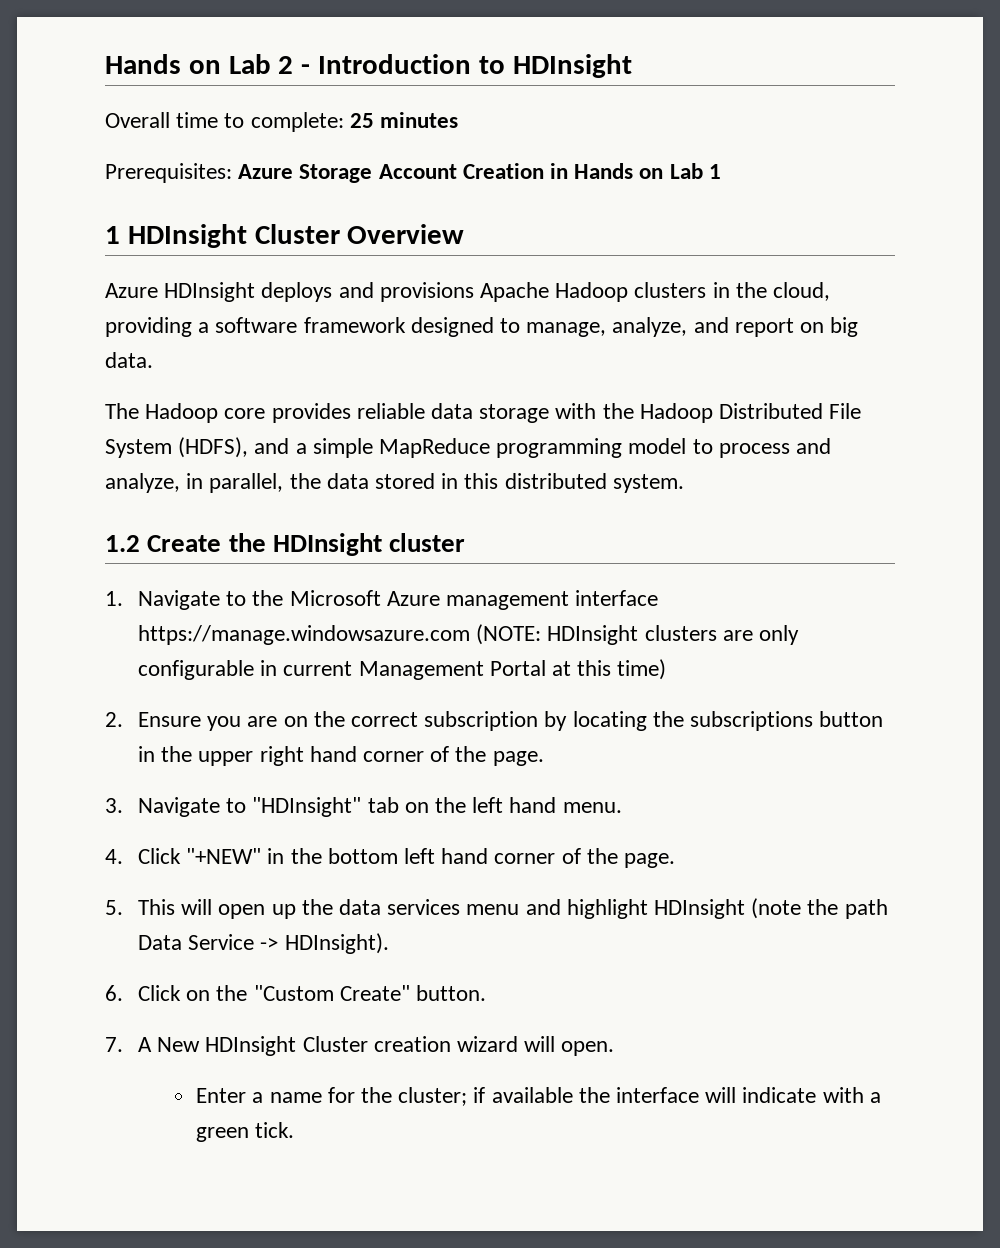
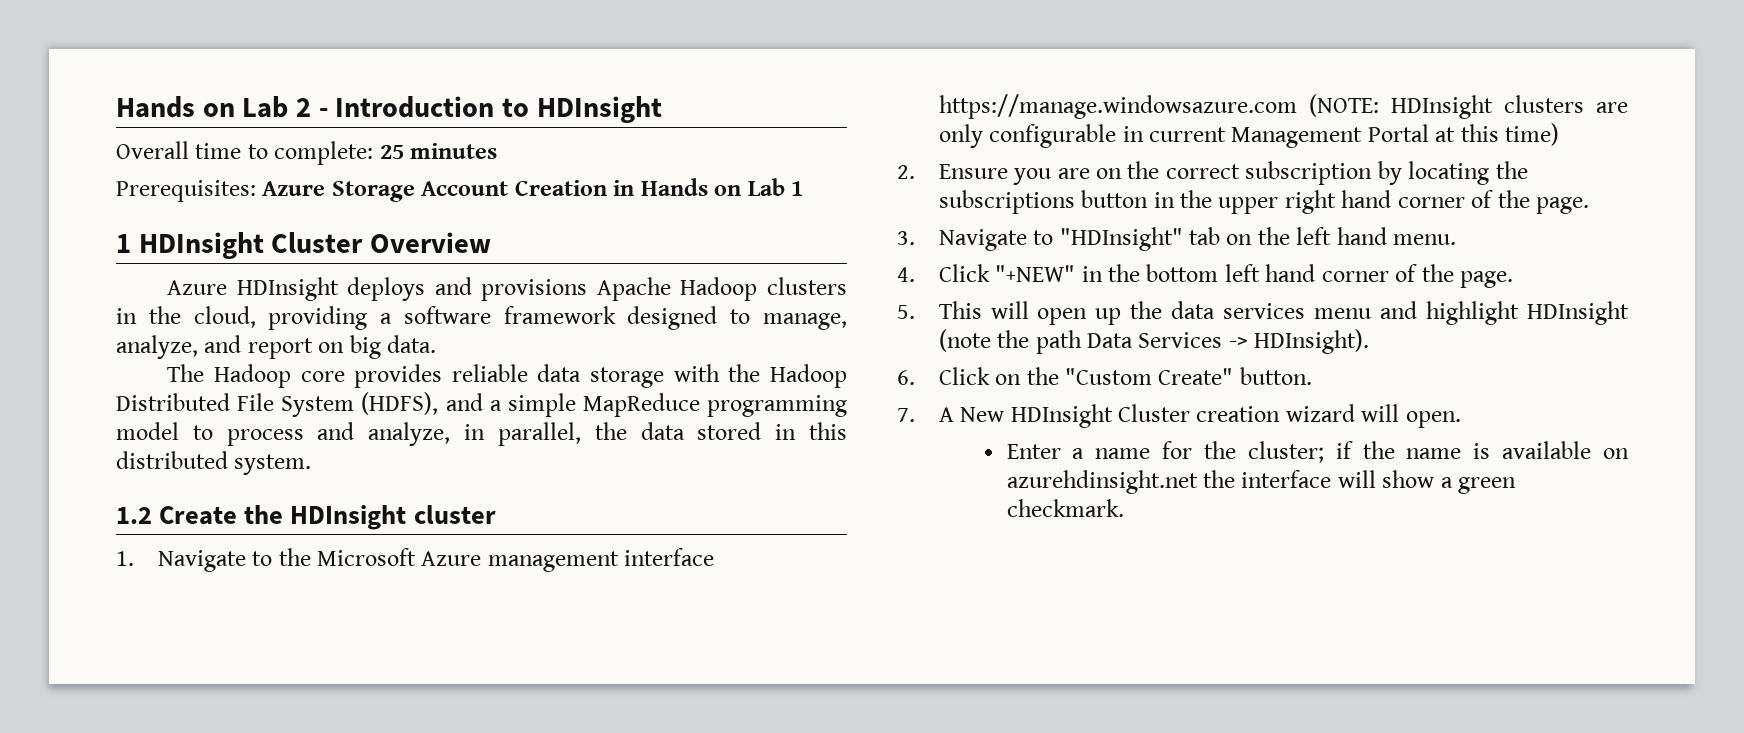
- 5. This will open up the data services menu and highlight HDInsight (note the path Data Service -> HDInsight).
+ 5. This will open up the data services menu and highlight HDInsight (note the path Data Services -> HDInsight).
- Enter a name for the cluster; if available the interface will indicate with a green tick.
+ Enter a name for the cluster; if the name is available on azurehdinsight.net the interface will show a green checkmark.

